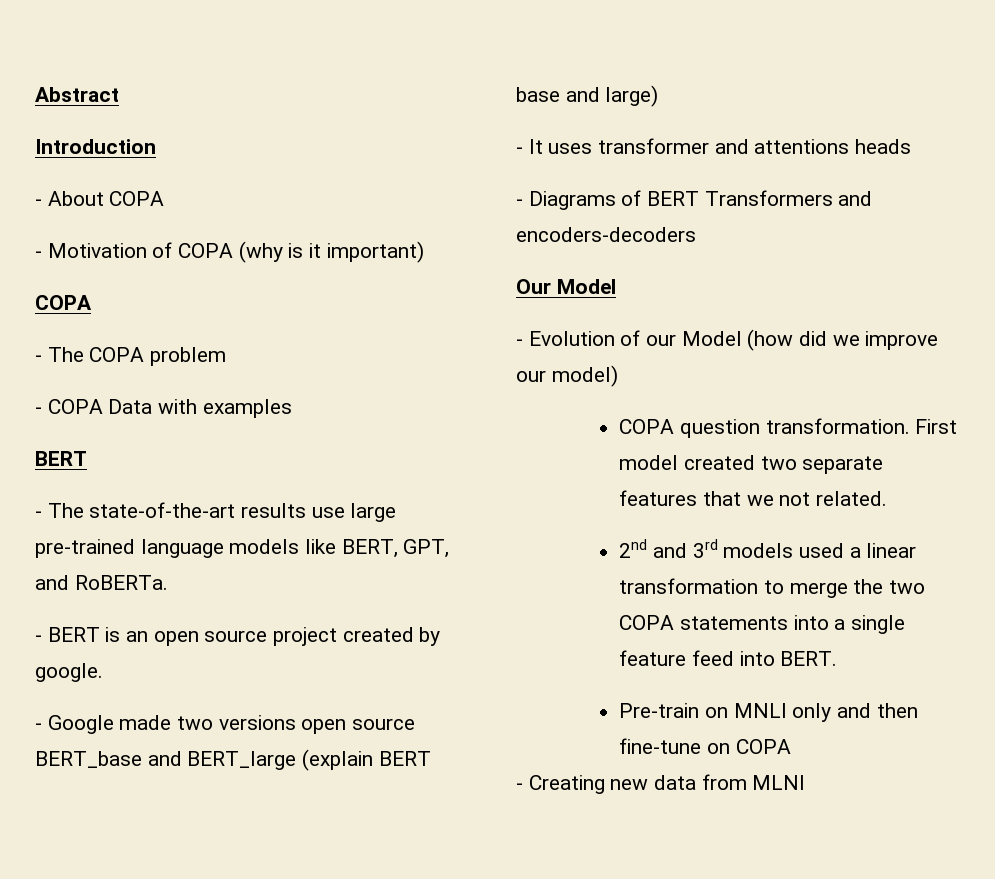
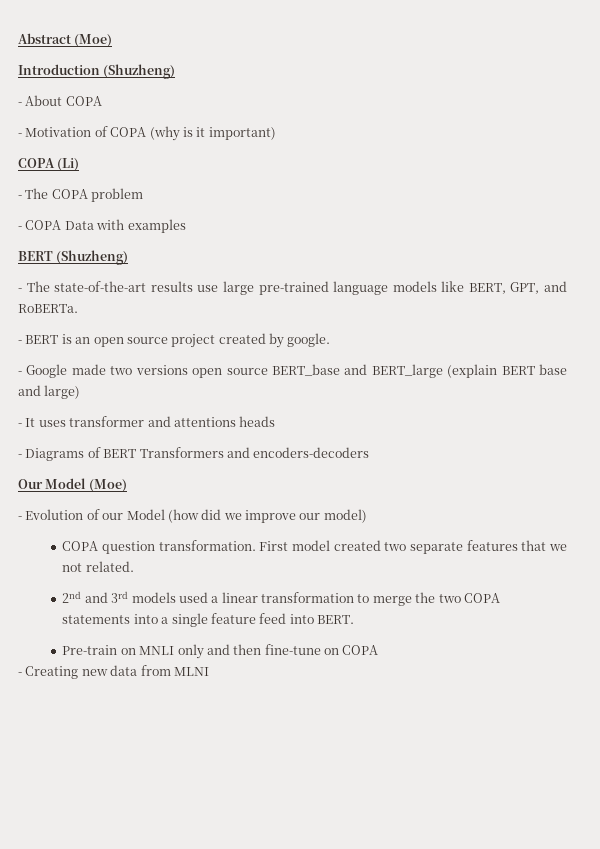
- Abstract
+ Abstract (Moe)
- Introduction
+ Introduction (Shuzheng)
  - Motivation of COPA (why is it important)
- COPA
+ COPA (Li)
  - COPA Data with examples
- BERT
+ BERT (Shuzheng)
- Our Model
+ Our Model (Moe)

